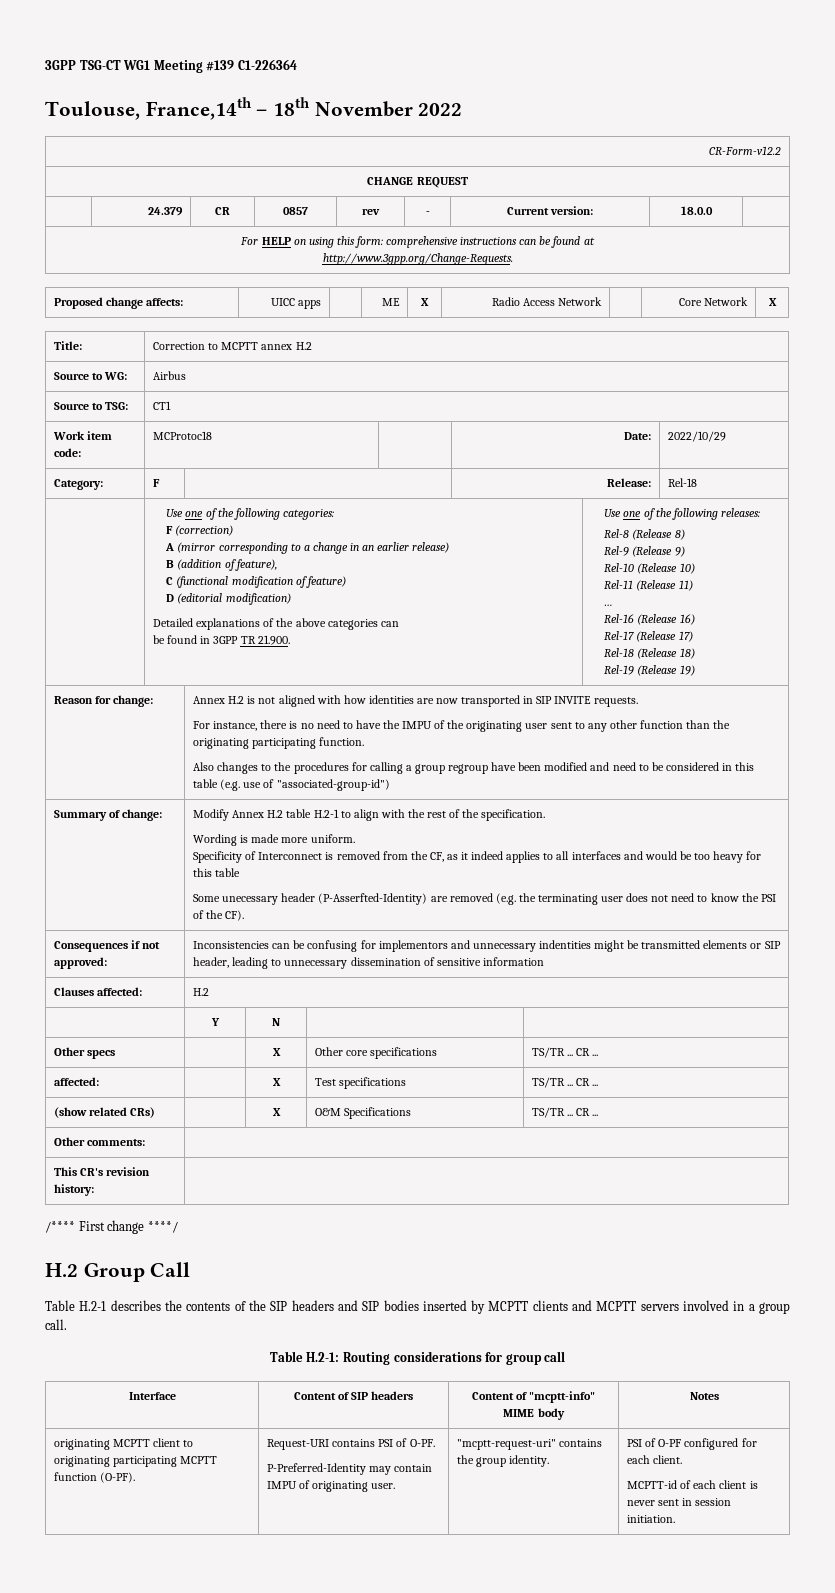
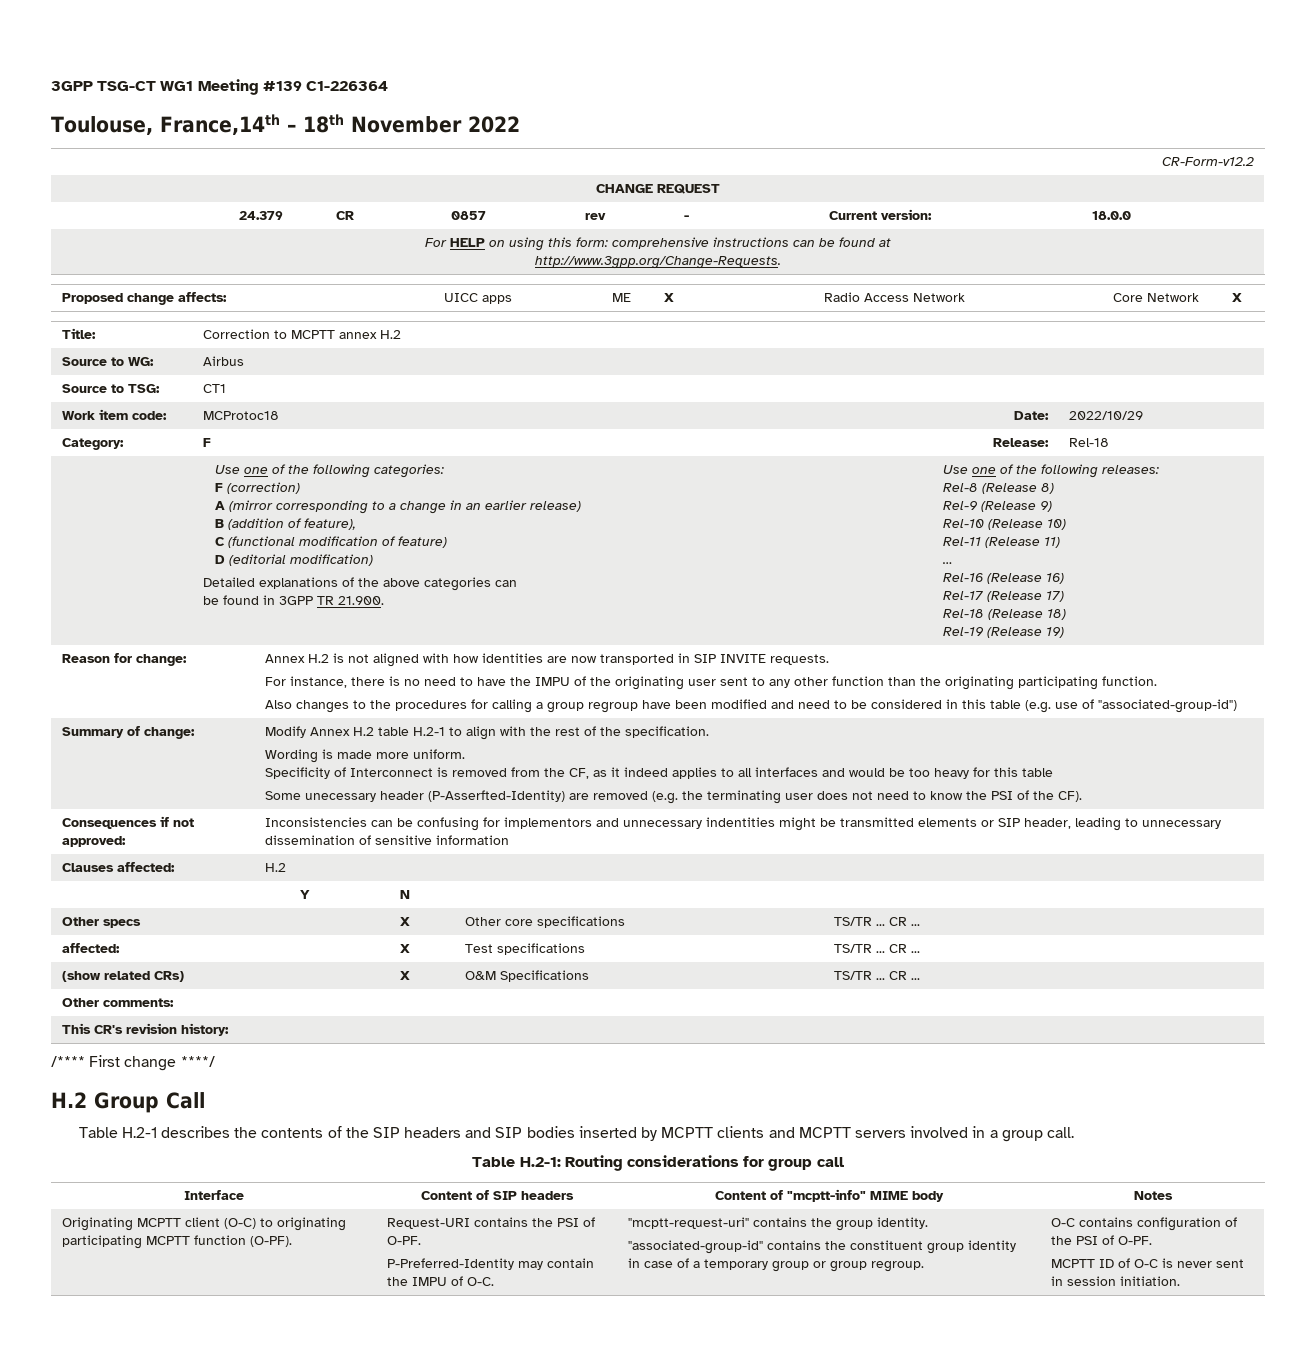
- originating MCPTT client to originating participating MCPTT function (O-PF).
+ Originating MCPTT client (O-C) to originating participating MCPTT function (O-PF).
- Request-URI contains PSI of O-PF.
+ Request-URI contains the PSI of O-PF.
- P-Preferred-Identity may contain IMPU of originating user.
+ P-Preferred-Identity may contain the IMPU of O-C.
- PSI of O-PF configured for each client.
- MCPTT-id of each client is never sent in session initiation.
+ "associated-group-id" contains the constituent group identity in case of a temporary group or group regroup. | O-C contains configuration of the PSI of O-PF.
+ MCPTT ID of O-C is never sent in session initiation.

